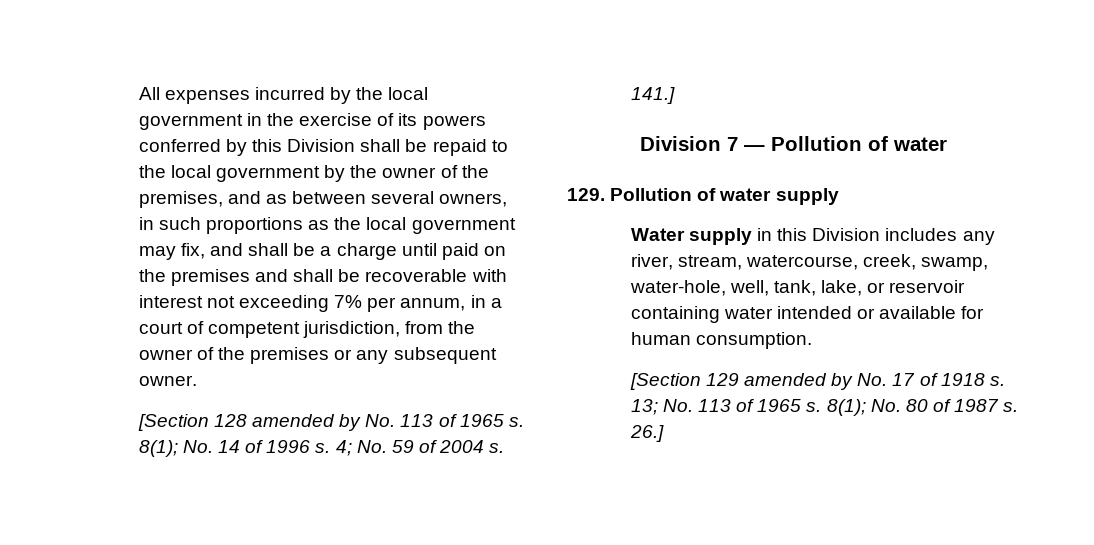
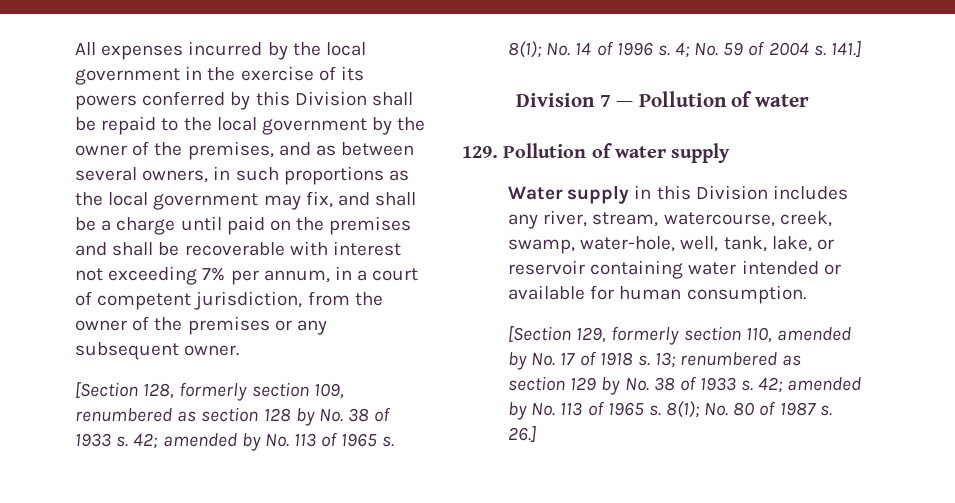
- [Section 128 amended by No. 113 of 1965 s.
+ [Section 128, formerly section 109, renumbered as section 128 by No. 38 of 1933 s. 42; amended by No. 113 of 1965 s.
- [Section 129 amended by No. 17 of 1918 s.
+ [Section 129, formerly section 110, amended by No. 17 of 1918 s.
- 13; No. 113 of 1965 s.
+ 13; renumbered as section 129 by No. 38 of 1933 s. 42; amended by No. 113 of 1965 s.

